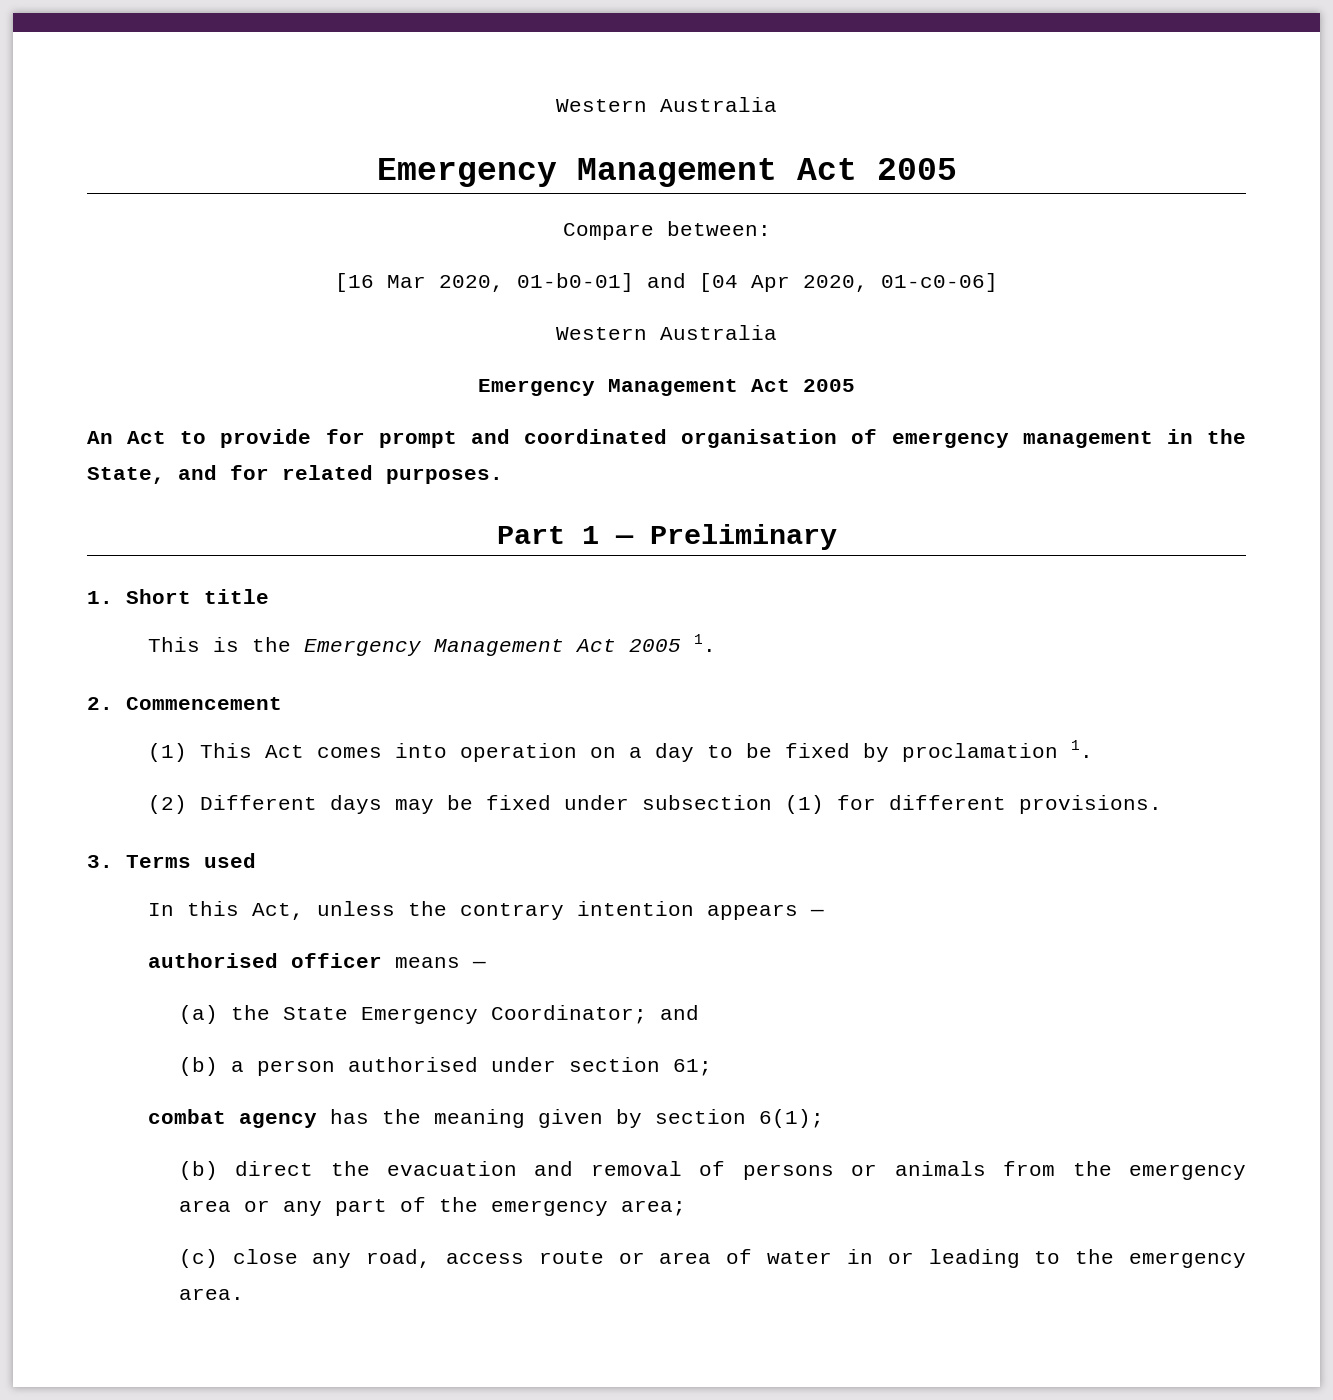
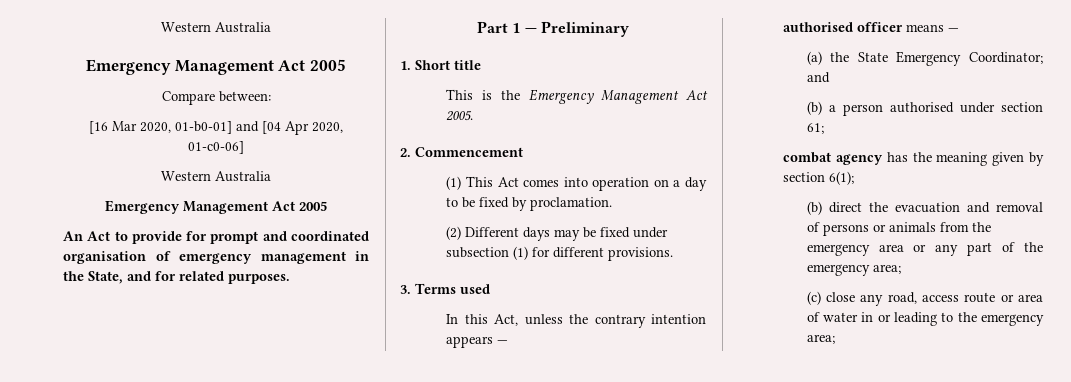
- This is the Emergency Management Act 2005 1.
+ This is the Emergency Management Act 2005.
- (1) This Act comes into operation on a day to be fixed by proclamation 1.
+ (1) This Act comes into operation on a day to be fixed by proclamation.
- (c) close any road, access route or area of water in or leading to the emergency area.
+ (c) close any road, access route or area of water in or leading to the emergency area;

